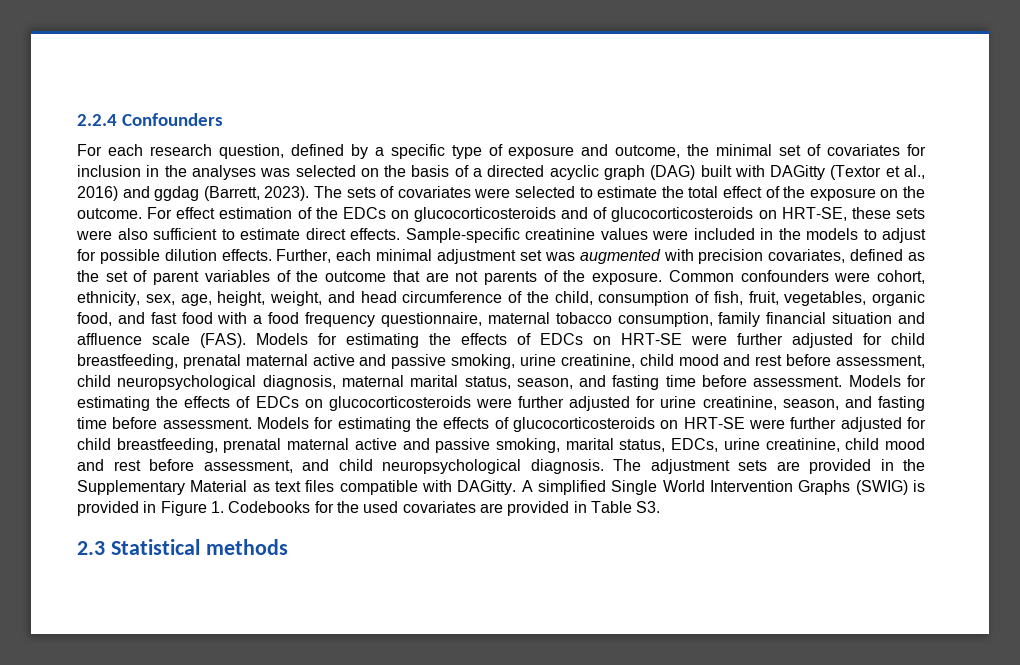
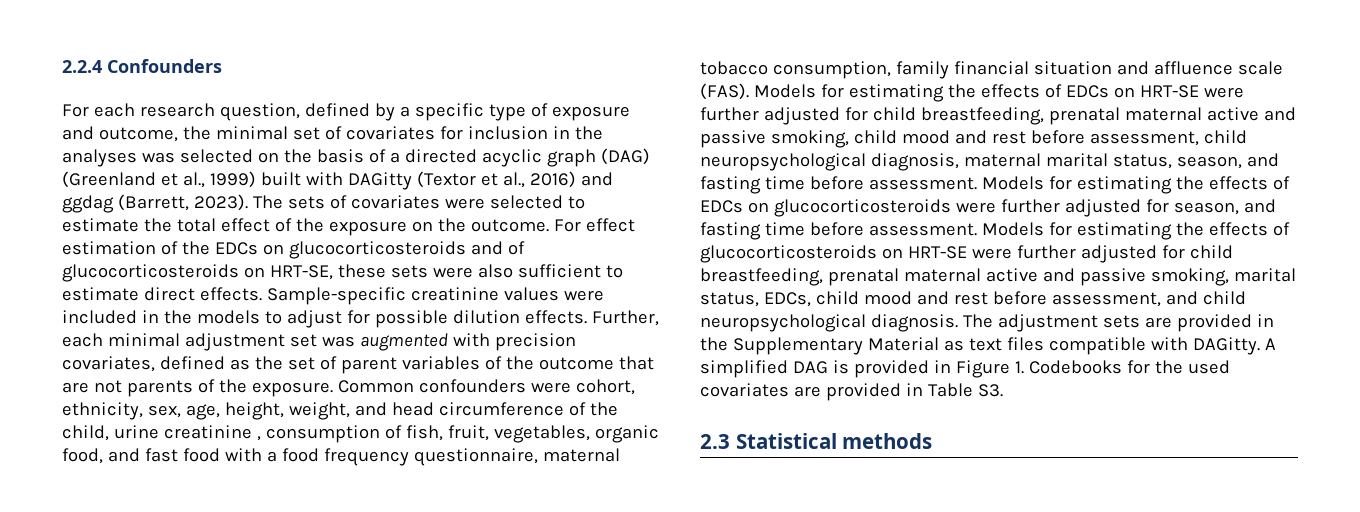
- For each research question, defined by a specific type of exposure and outcome, the minimal set of covariates for inclusion in the analyses was selected on the basis of a directed acyclic graph (DAG) built with DAGitty (Textor et al., 2016) and ggdag (Barrett, 2023).
+ For each research question, defined by a specific type of exposure and outcome, the minimal set of covariates for inclusion in the analyses was selected on the basis of a directed acyclic graph (DAG) (Greenland et al., 1999) built with DAGitty (Textor et al., 2016) and ggdag (Barrett, 2023).
- Common confounders were cohort, ethnicity, sex, age, height, weight, and head circumference of the child, consumption of fish, fruit, vegetables, organic food, and fast food with a food frequency questionnaire, maternal tobacco consumption, family financial situation and affluence scale (FAS).
+ Common confounders were cohort, ethnicity, sex, age, height, weight, and head circumference of the child, urine creatinine , consumption of fish, fruit, vegetables, organic food, and fast food with a food frequency questionnaire, maternal tobacco consumption, family financial situation and affluence scale (FAS).
- Models for estimating the effects of EDCs on HRT-SE were further adjusted for child breastfeeding, prenatal maternal active and passive smoking, urine creatinine, child mood and rest before assessment, child neuropsychological diagnosis, maternal marital status, season, and fasting time before assessment.
+ Models for estimating the effects of EDCs on HRT-SE were further adjusted for child breastfeeding, prenatal maternal active and passive smoking, child mood and rest before assessment, child neuropsychological diagnosis, maternal marital status, season, and fasting time before assessment.
- Models for estimating the effects of EDCs on glucocorticosteroids were further adjusted for urine creatinine, season, and fasting time before assessment.
+ Models for estimating the effects of EDCs on glucocorticosteroids were further adjusted for season, and fasting time before assessment.
- Models for estimating the effects of glucocorticosteroids on HRT-SE were further adjusted for child breastfeeding, prenatal maternal active and passive smoking, marital status, EDCs, urine creatinine, child mood and rest before assessment, and child neuropsychological diagnosis.
+ Models for estimating the effects of glucocorticosteroids on HRT-SE were further adjusted for child breastfeeding, prenatal maternal active and passive smoking, marital status, EDCs, child mood and rest before assessment, and child neuropsychological diagnosis.
- A simplified Single World Intervention Graphs (SWIG) is provided in Figure 1. Codebooks for the used covariates are provided in Table S3.
+ A simplified DAG is provided in Figure 1. Codebooks for the used covariates are provided in Table S3.

